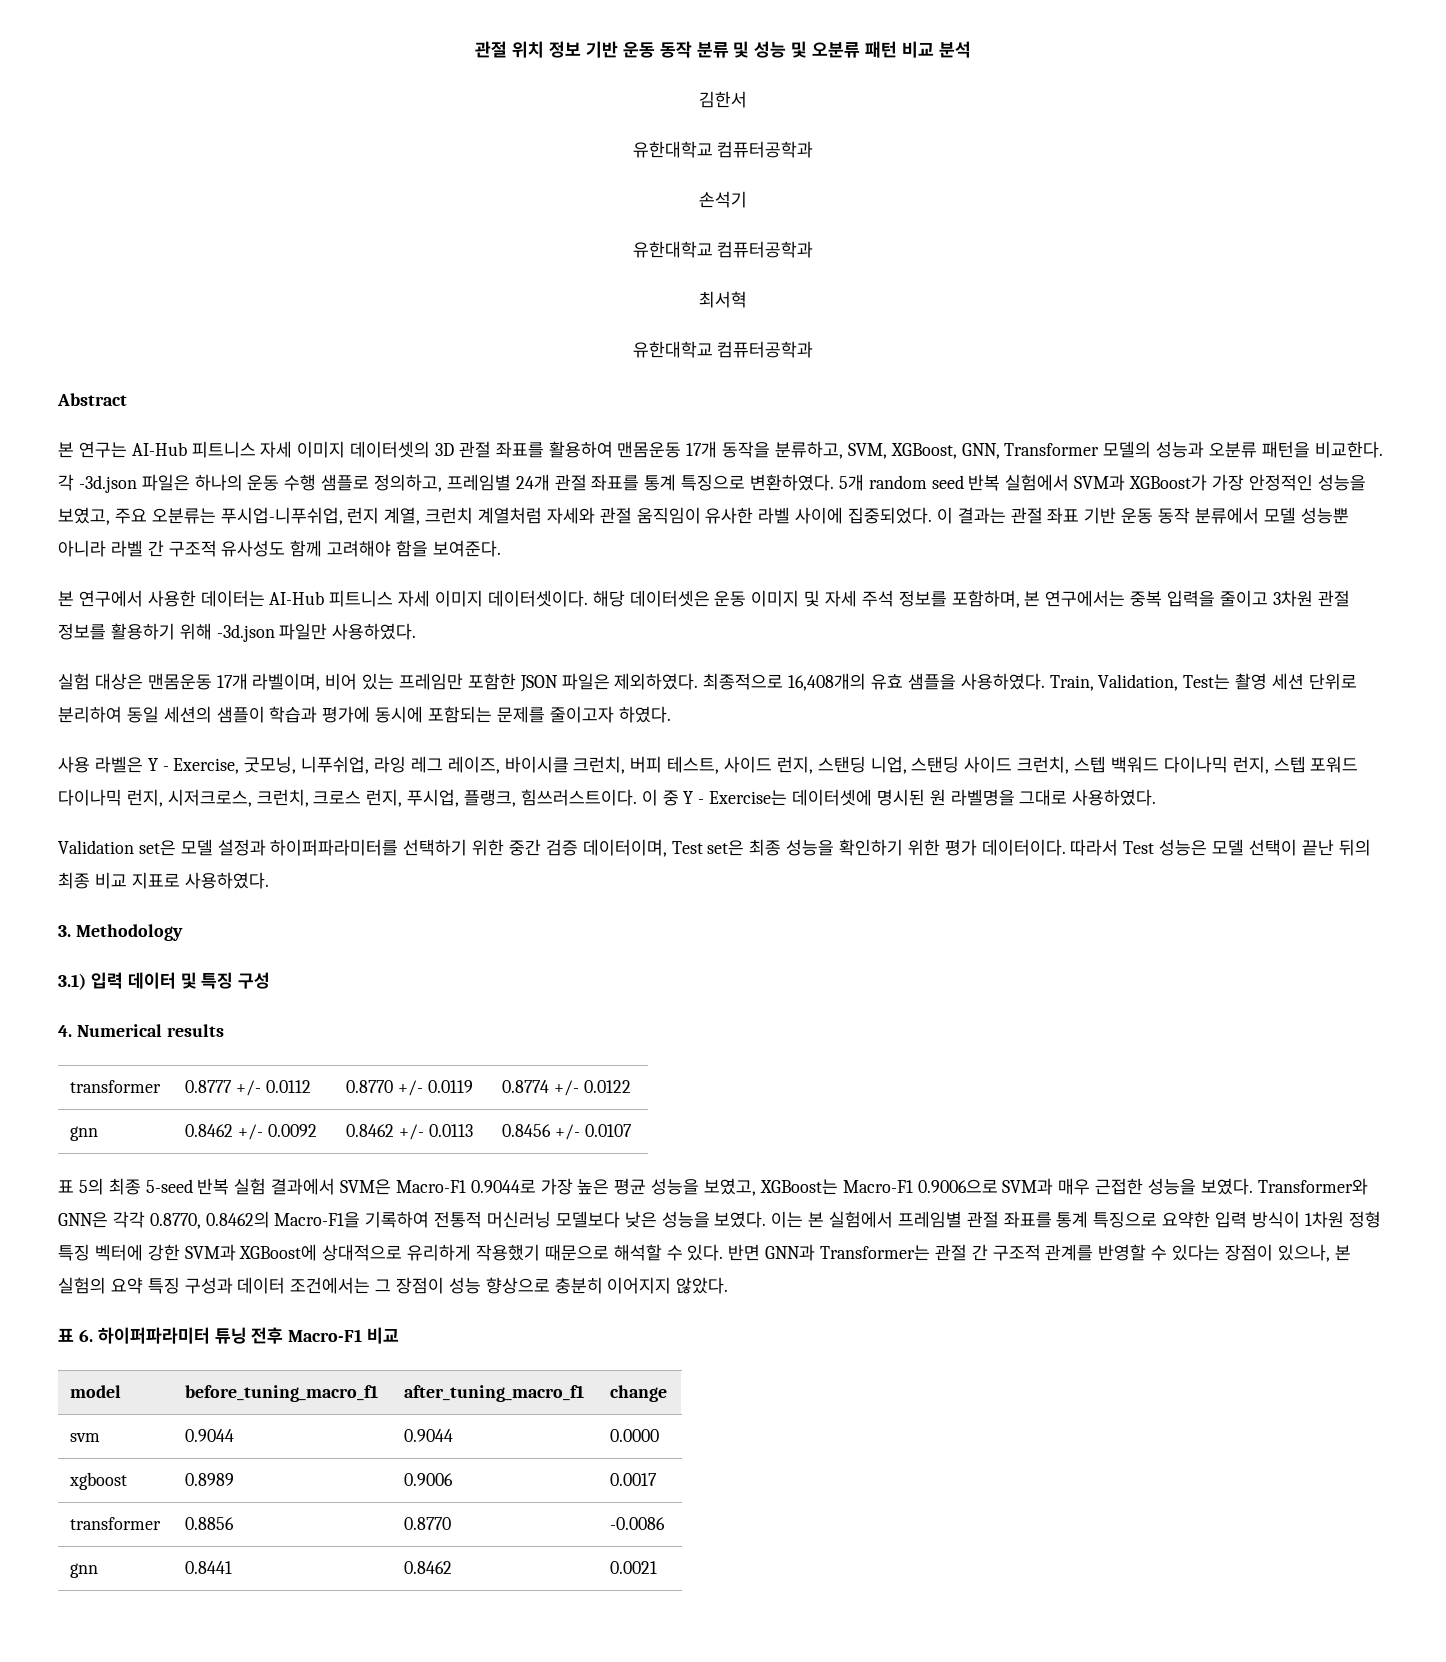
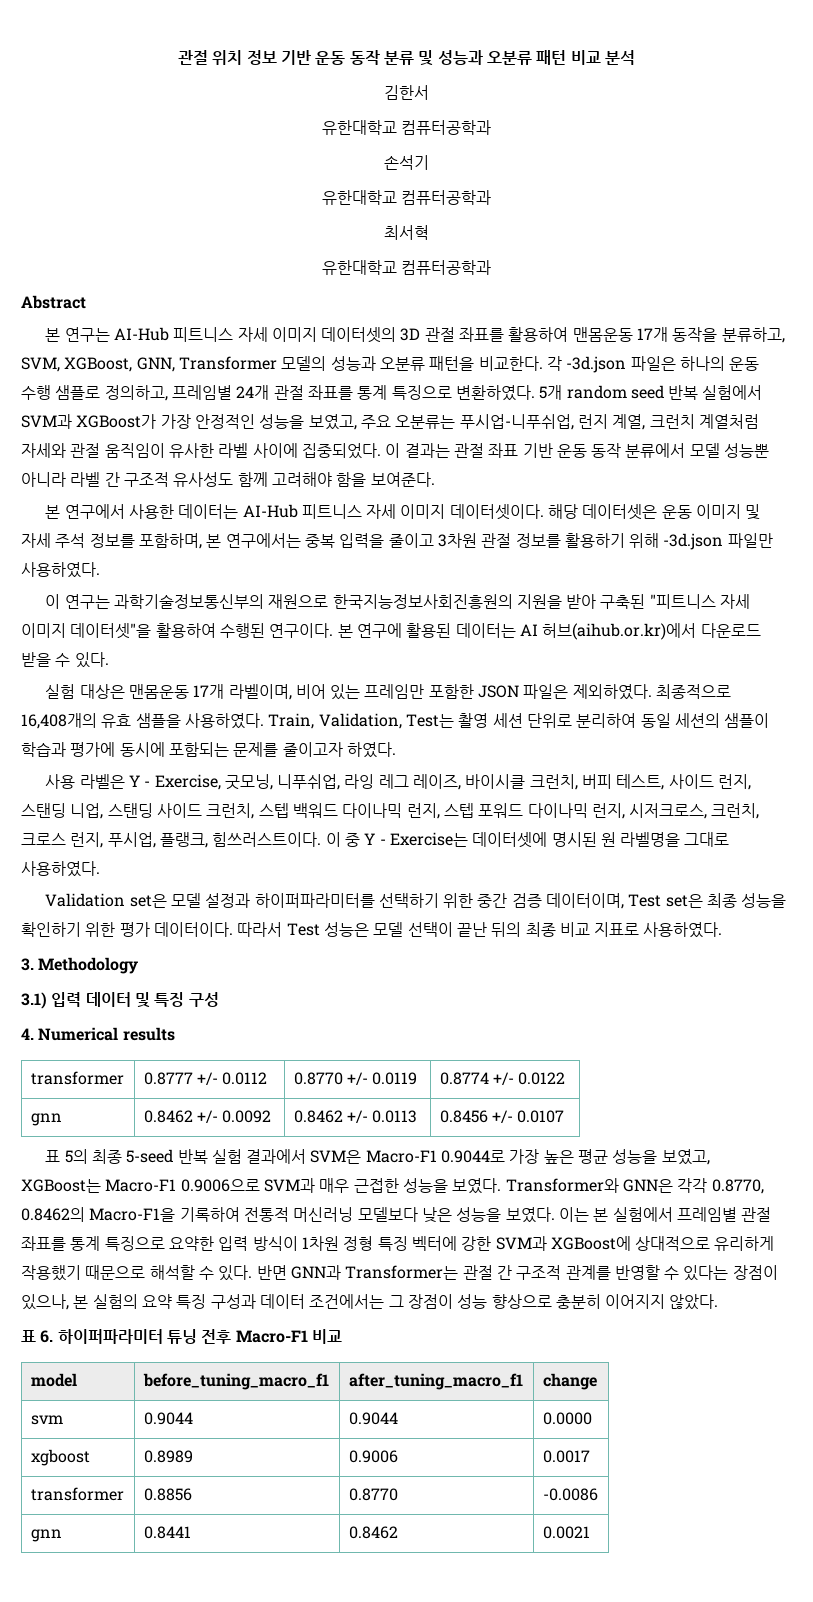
- 관절 위치 정보 기반 운동 동작 분류 및 성능 및 오분류 패턴 비교 분석
+ 관절 위치 정보 기반 운동 동작 분류 및 성능과 오분류 패턴 비교 분석
+ 이 연구는 과학기술정보통신부의 재원으로 한국지능정보사회진흥원의 지원을 받아 구축된 "피트니스 자세 이미지 데이터셋"을 활용하여 수행된 연구이다. 본 연구에 활용된 데이터는 AI 허브(aihub.or.kr)에서 다운로드 받을 수 있다.

